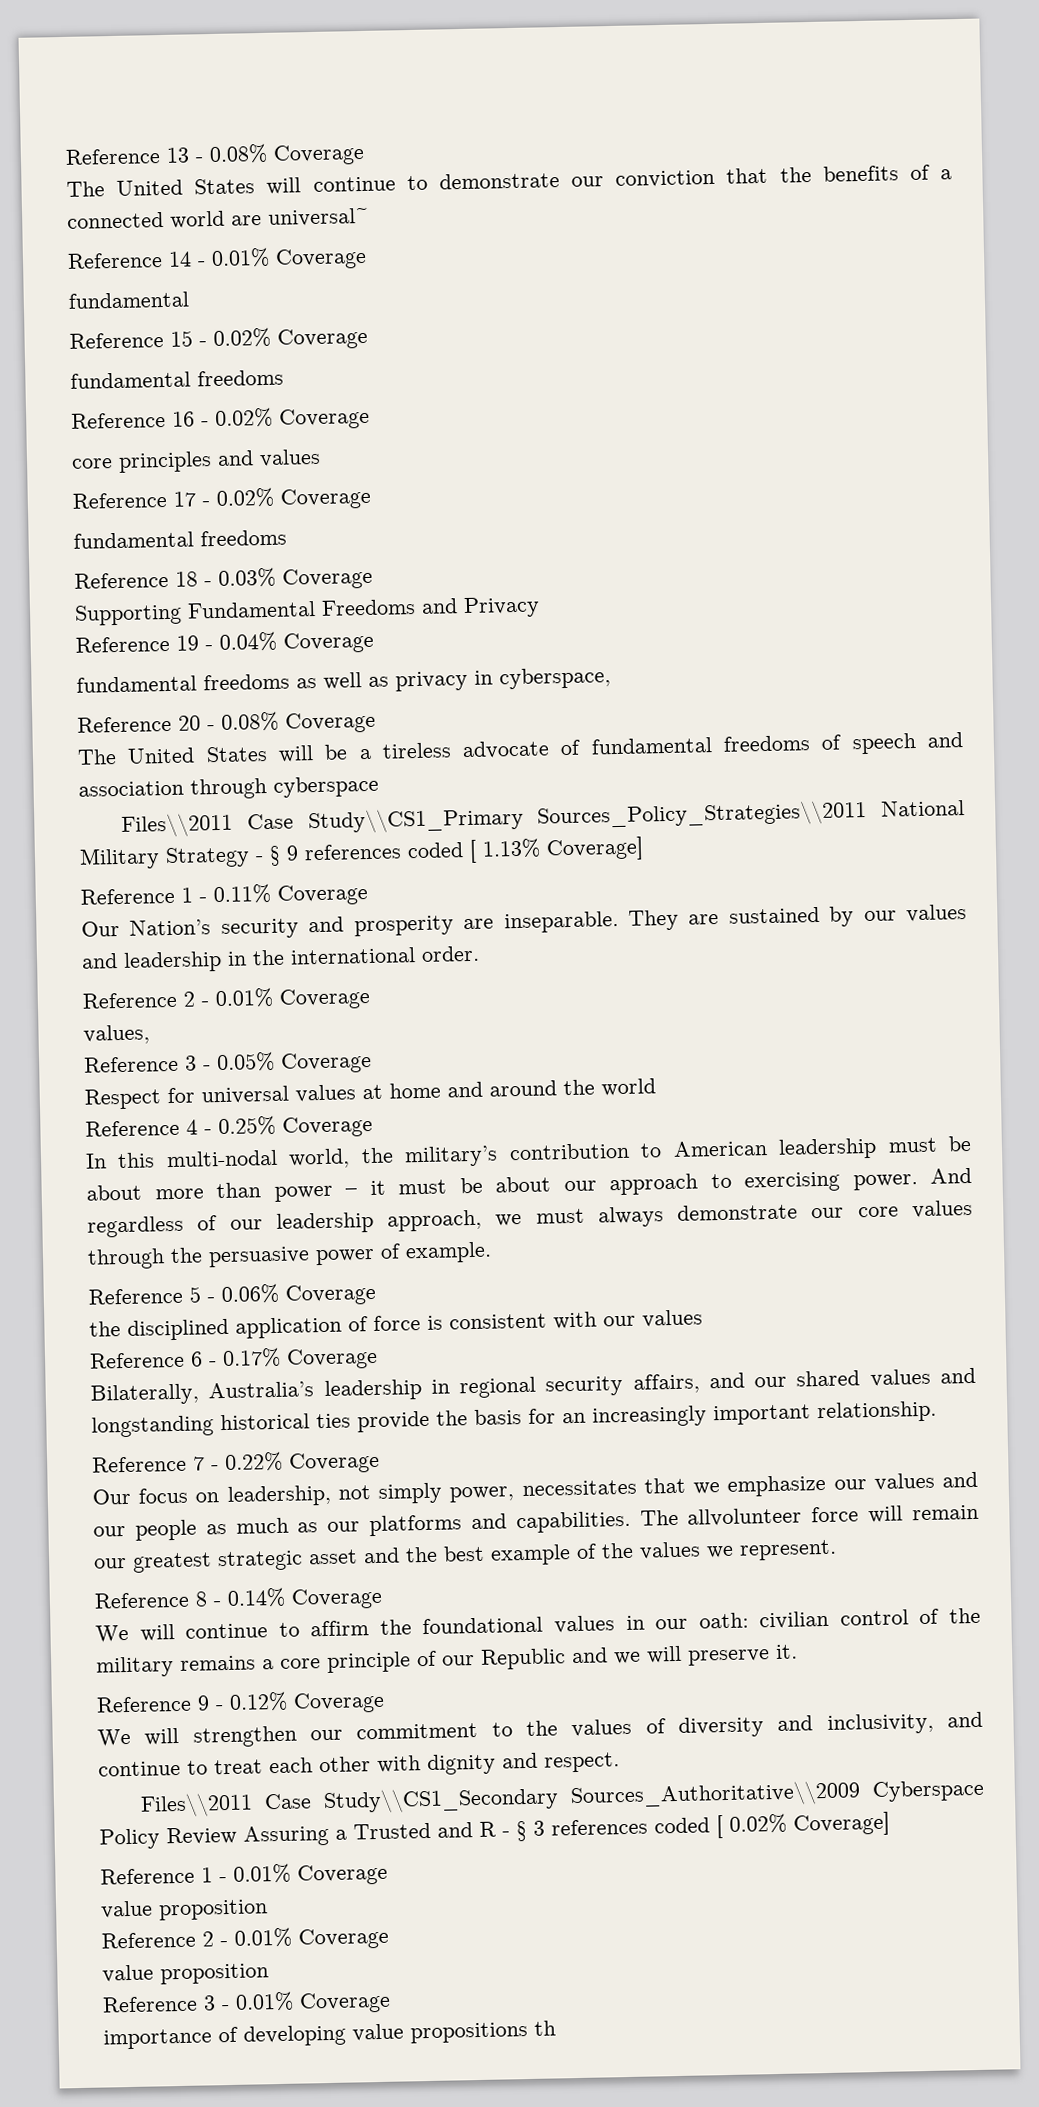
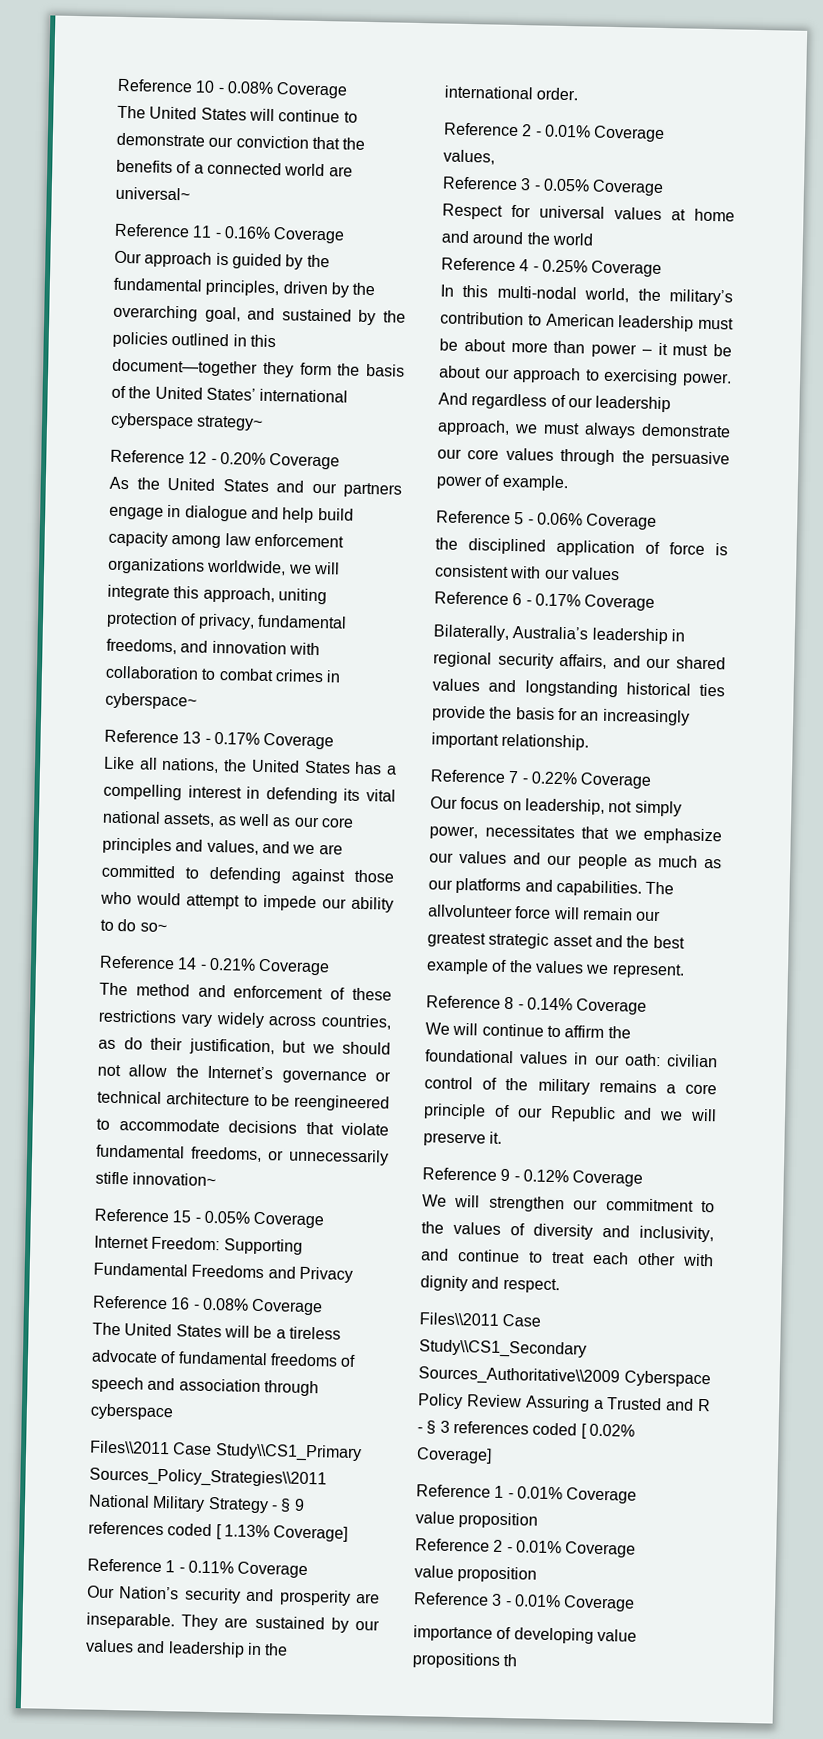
- Reference 13 - 0.08% Coverage
+ Reference 10 - 0.08% Coverage
+ Reference 11 - 0.16% Coverage
+ Our approach is guided by the fundamental principles, driven by the overarching goal, and sustained by the policies outlined in this document—together they form the basis of the United States’ international cyberspace strategy~
+ Reference 12 - 0.20% Coverage
+ As the United States and our partners engage in dialogue and help build capacity among law enforcement organizations worldwide, we will integrate this approach, uniting protection of privacy, fundamental freedoms, and innovation with collaboration to combat crimes in cyberspace~
+ Reference 13 - 0.17% Coverage
+ Like all nations, the United States has a compelling interest in defending its vital national assets, as well as our core principles and values, and we are committed to defending against those who would attempt to impede our ability to do so~
- Reference 14 - 0.01% Coverage
- fundamental
+ Reference 14 - 0.21% Coverage
+ The method and enforcement of these restrictions vary widely across countries, as do their justification, but we should not allow the Internet’s governance or technical architecture to be reengineered to accommodate decisions that violate fundamental freedoms, or unnecessarily stifle innovation~
- Reference 15 - 0.02% Coverage
- fundamental freedoms
- Reference 16 - 0.02% Coverage
- core principles and values
- Reference 17 - 0.02% Coverage
- fundamental freedoms
- Reference 18 - 0.03% Coverage
- Supporting Fundamental Freedoms and Privacy
+ Reference 15 - 0.05% Coverage
+ Internet Freedom: Supporting Fundamental Freedoms and Privacy
- Reference 19 - 0.04% Coverage
- fundamental freedoms as well as privacy in cyberspace,
- Reference 20 - 0.08% Coverage
+ Reference 16 - 0.08% Coverage

